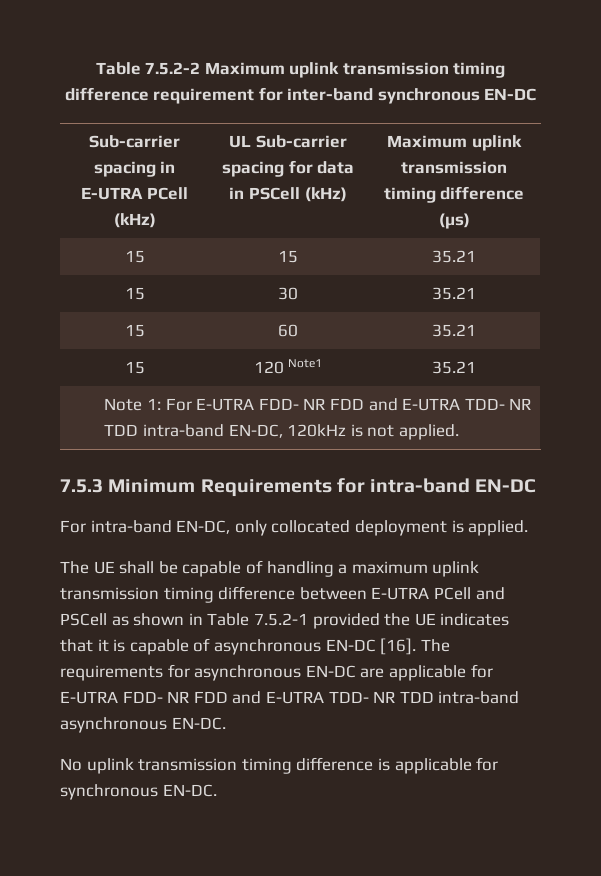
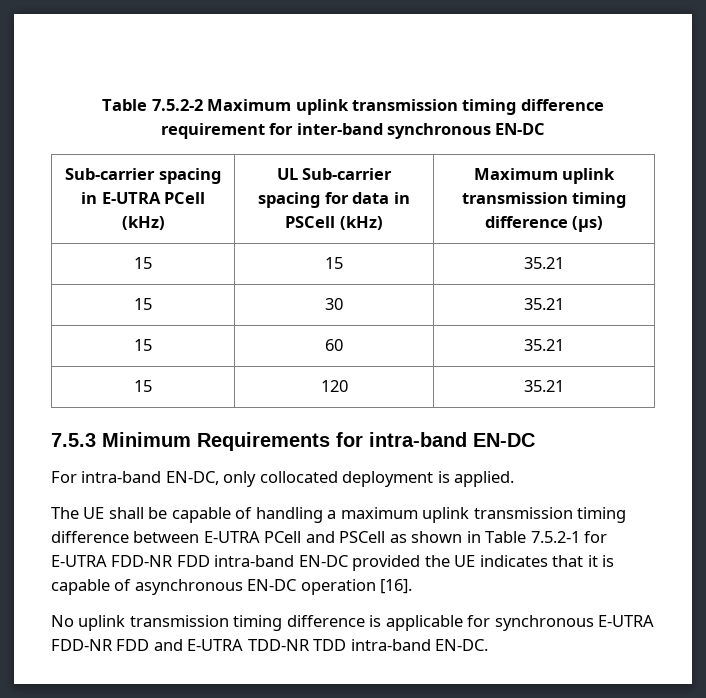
- 15 | 120 Note1 | 35.21
- Note 1: For E-UTRA FDD- NR FDD and E-UTRA TDD- NR TDD intra-band EN-DC, 120kHz is not applied.
+ 15 | 120 | 35.21
- The UE shall be capable of handling a maximum uplink transmission timing difference between E-UTRA PCell and PSCell as shown in Table 7.5.2-1 provided the UE indicates that it is capable of asynchronous EN-DC [16]. The requirements for asynchronous EN-DC are applicable for E-UTRA FDD- NR FDD and E-UTRA TDD- NR TDD intra-band asynchronous EN-DC.
+ The UE shall be capable of handling a maximum uplink transmission timing difference between E-UTRA PCell and PSCell as shown in Table 7.5.2-1 for E-UTRA FDD-NR FDD intra-band EN-DC provided the UE indicates that it is capable of asynchronous EN-DC operation [16].
- No uplink transmission timing difference is applicable for synchronous EN-DC.
+ No uplink transmission timing difference is applicable for synchronous E-UTRA FDD-NR FDD and E-UTRA TDD-NR TDD intra-band EN-DC.

